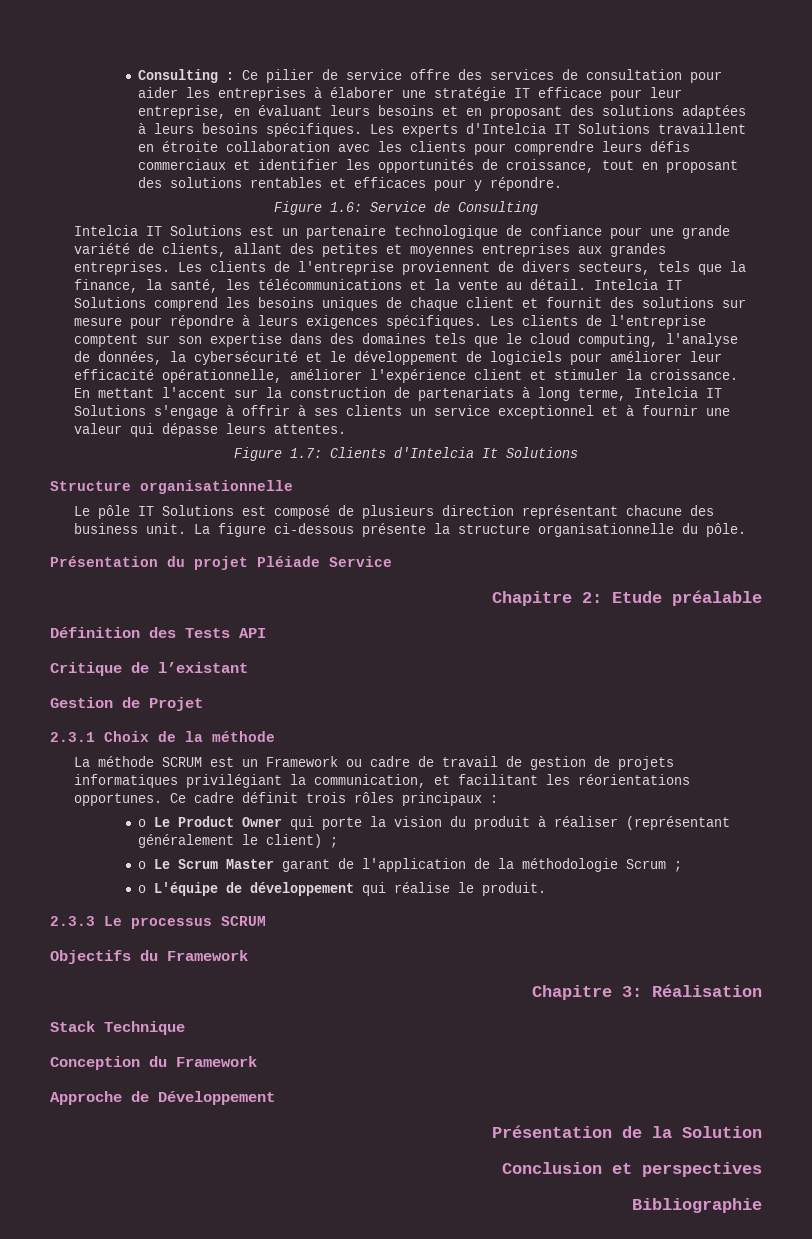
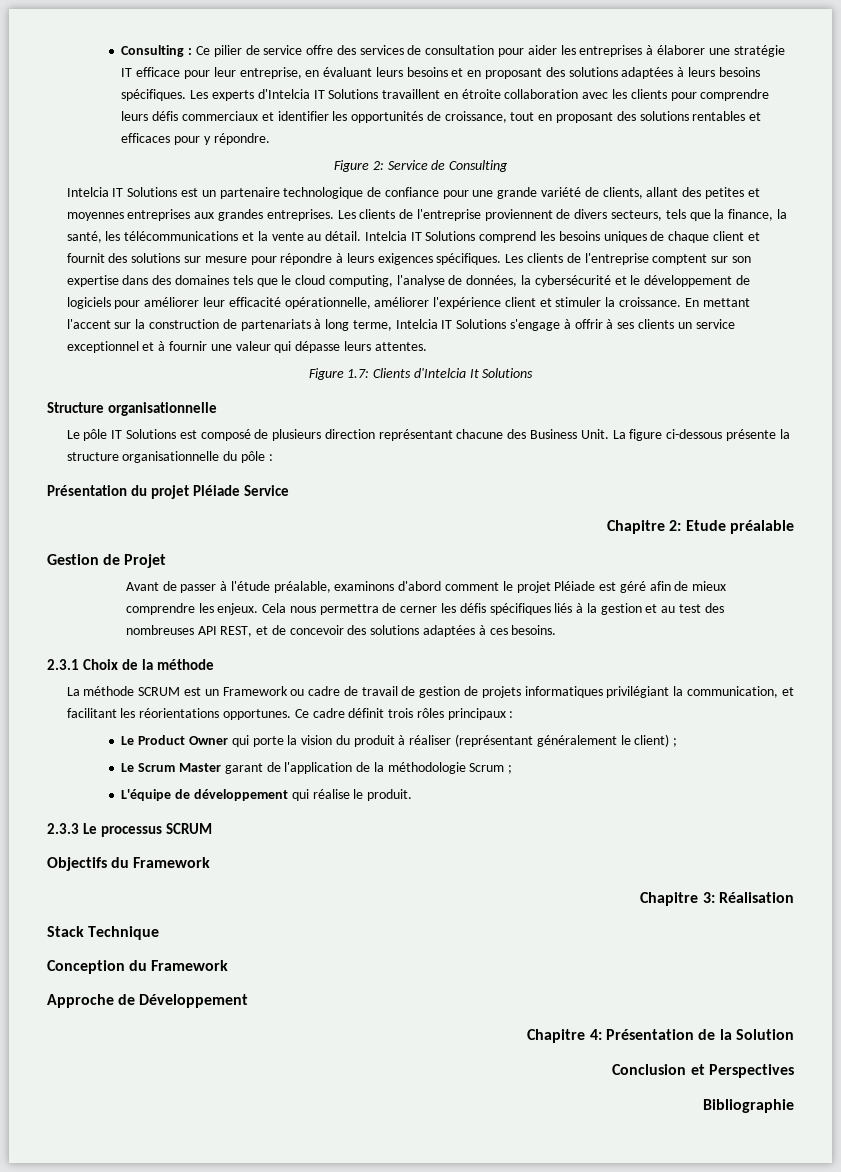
- Figure 1.6: Service de Consulting
+ Figure 2: Service de Consulting
- Le pôle IT Solutions est composé de plusieurs direction représentant chacune des business unit.
+ Le pôle IT Solutions est composé de plusieurs direction représentant chacune des Business Unit.
- La figure ci-dessous présente la structure organisationnelle du pôle.
+ La figure ci-dessous présente la structure organisationnelle du pôle :
- Définition des Tests API
- Critique de l’existant
  Gestion de Projet
+ Avant de passer à l'étude préalable, examinons d'abord comment le projet Pléiade est géré afin de mieux comprendre les enjeux. Cela nous permettra de cerner les défis spécifiques liés à la gestion et au test des nombreuses API REST, et de concevoir des solutions adaptées à ces besoins.
- o Le Product Owner qui porte la vision du produit à réaliser (représentant généralement le client) ;
+ Le Product Owner qui porte la vision du produit à réaliser (représentant généralement le client) ;
- o Le Scrum Master garant de l'application de la méthodologie Scrum ;
+ Le Scrum Master garant de l'application de la méthodologie Scrum ;
- o L'équipe de développement qui réalise le produit.
+ L'équipe de développement qui réalise le produit.
- Présentation de la Solution
+ Chapitre 4: Présentation de la Solution
- Conclusion et perspectives
+ Conclusion et Perspectives

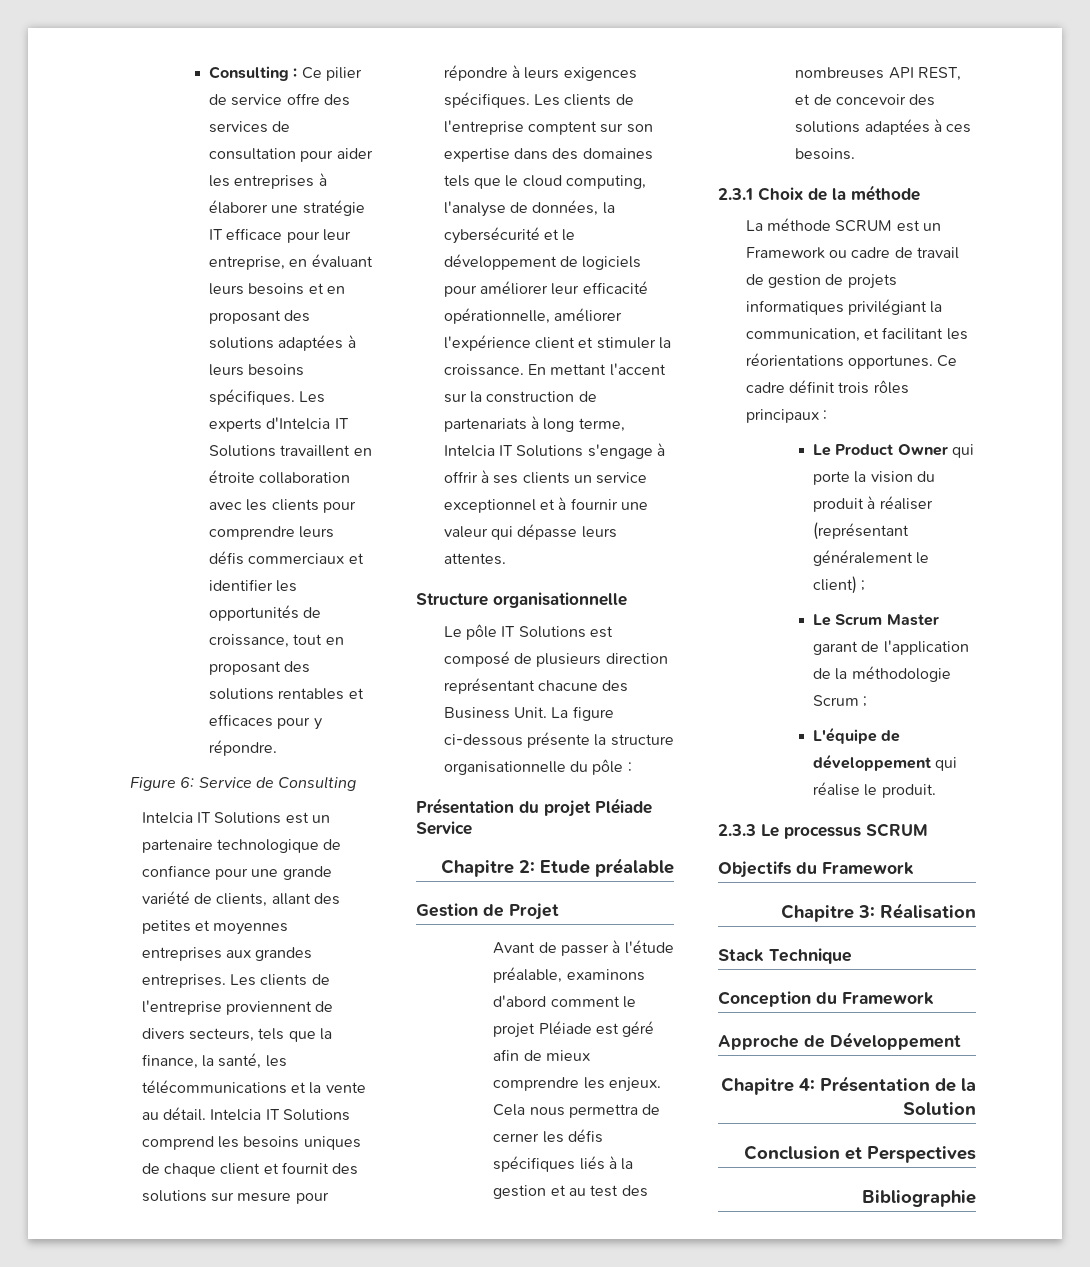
- Figure 2: Service de Consulting
+ Figure 6: Service de Consulting
- Figure 1.7: Clients d'Intelcia It Solutions

